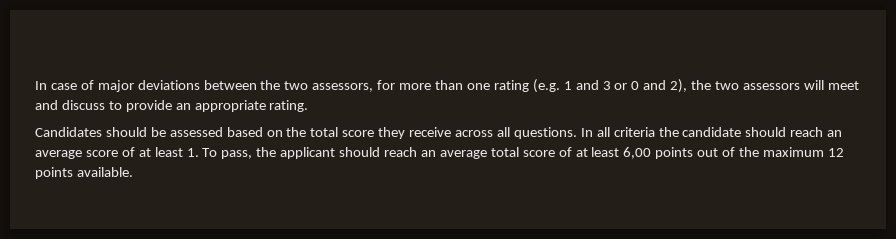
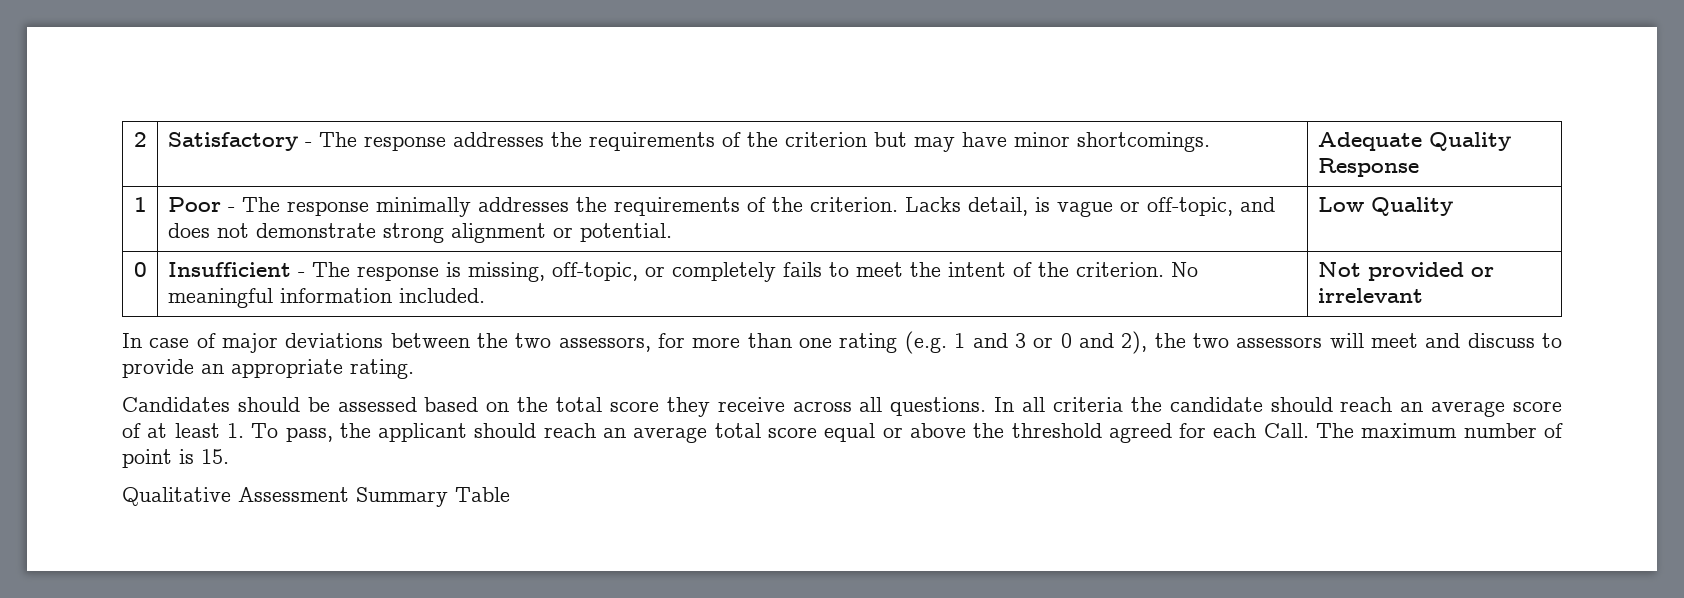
+ 2 | Satisfactory - The response addresses the requirements of the criterion but may have minor shortcomings. | Adequate Quality Response
+ 1 | Poor - The response minimally addresses the requirements of the criterion. Lacks detail, is vague or off-topic, and does not demonstrate strong alignment or potential. | Low Quality
+ 0 | Insufficient - The response is missing, off-topic, or completely fails to meet the intent of the criterion. No meaningful information included. | Not provided or irrelevant
- In all criteria the candidate should reach an average score of at least 1. To pass, the applicant should reach an average total score of at least 6,00 points out of the maximum 12 points available.
+ In all criteria the candidate should reach an average score of at least 1. To pass, the applicant should reach an average total score equal or above the threshold agreed for each Call. The maximum number of point is 15.
+ Qualitative Assessment Summary Table

